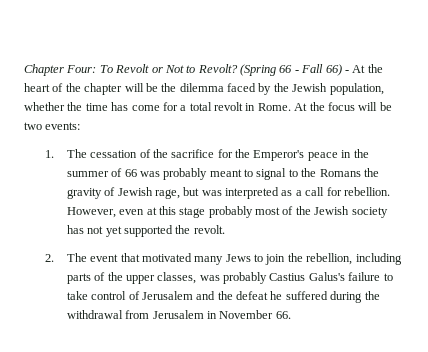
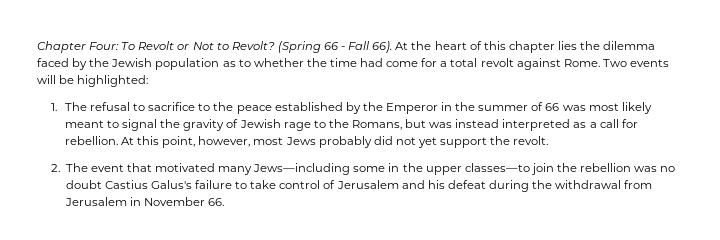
- (Spring 66 - Fall 66) - At the heart of the chapter will be the dilemma faced by the Jewish population, whether the time has come for a total revolt in Rome. At the focus will be two events:
- 1. The cessation of the sacrifice for the Emperor's peace in the summer of 66 was probably meant to signal to the Romans the gravity of Jewish rage, but was interpreted as a call for rebellion.
+ (Spring 66 - Fall 66). At the heart of this chapter lies the dilemma faced by the Jewish population as to whether the time had come for a total revolt against Rome. Two events will be highlighted:
+ 1. The refusal to sacrifice to the peace established by the Emperor in the summer of 66 was most likely meant to signal the gravity of Jewish rage to the Romans, but was instead interpreted as a call for rebellion.
- However, even at this stage probably most of the Jewish society has not yet supported the revolt.
+ At this point, however, most Jews probably did not yet support the revolt.
- 2. The event that motivated many Jews to join the rebellion, including parts of the upper classes, was probably Castius Galus's failure to take control of Jerusalem and the defeat he suffered during the withdrawal from Jerusalem in November 66.
+ 2. The event that motivated many Jews—including some in the upper classes—to join the rebellion was no doubt Castius Galus's failure to take control of Jerusalem and his defeat during the withdrawal from Jerusalem in November 66.

